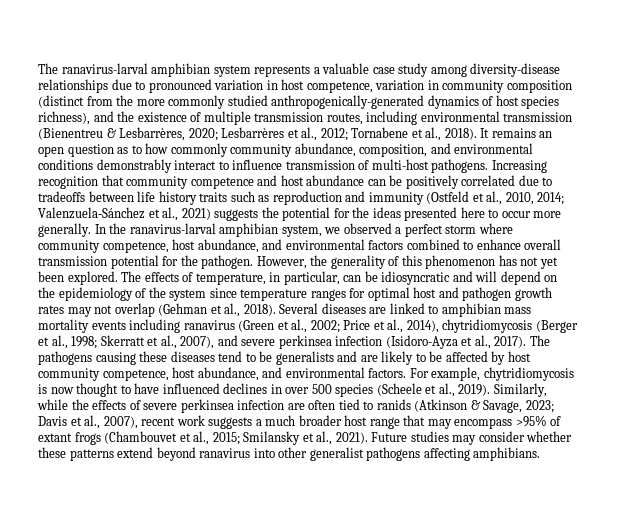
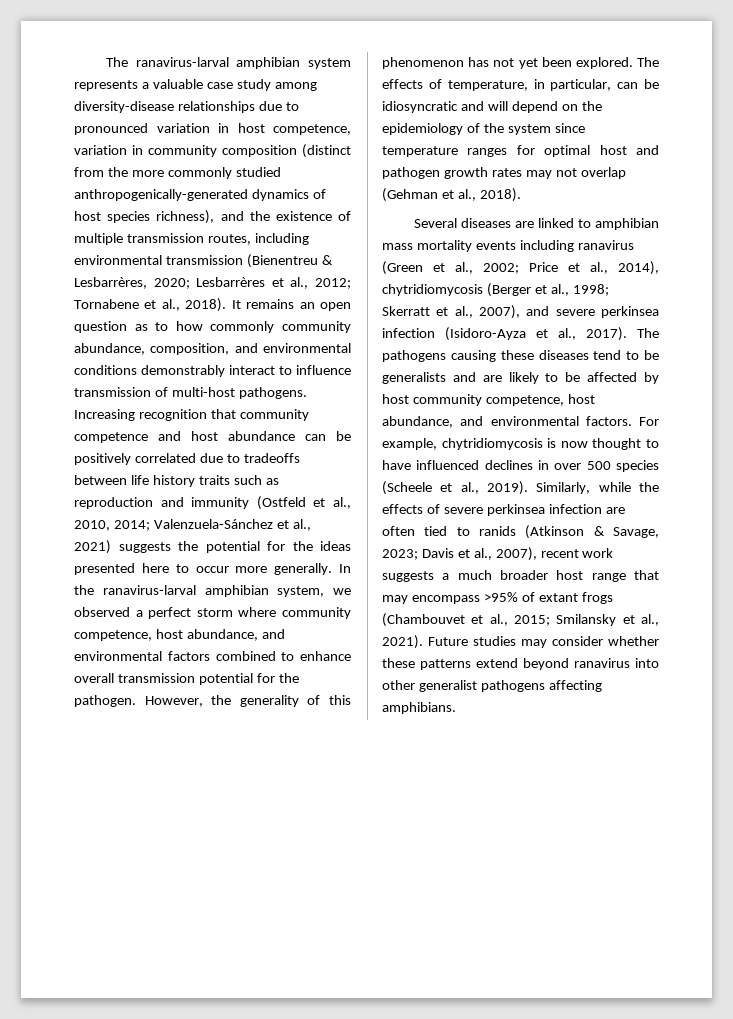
- The effects of temperature, in particular, can be idiosyncratic and will depend on the epidemiology of the system since temperature ranges for optimal host and pathogen growth rates may not overlap (Gehman et al., 2018). Several diseases are linked to amphibian mass mortality events including ranavirus (Green et al., 2002;
+ The effects of temperature, in particular, can be idiosyncratic and will depend on the epidemiology of the system since temperature ranges for optimal host and pathogen growth rates may not overlap (Gehman et al., 2018).
+ Several diseases are linked to amphibian mass mortality events including ranavirus (Green et al., 2002;

